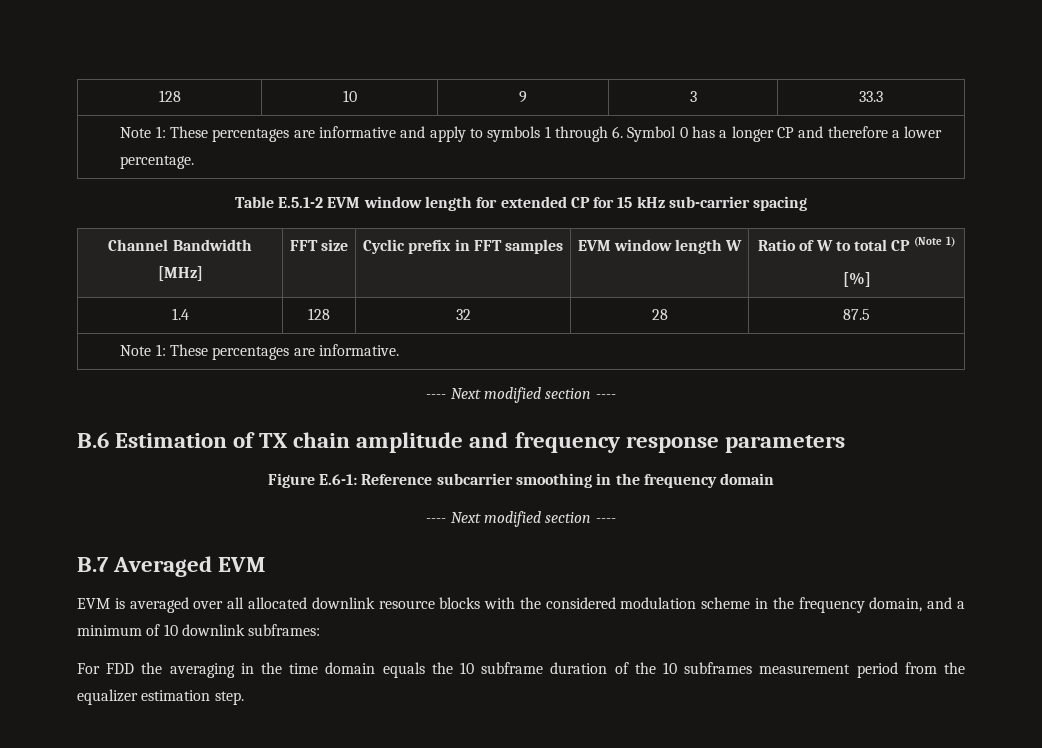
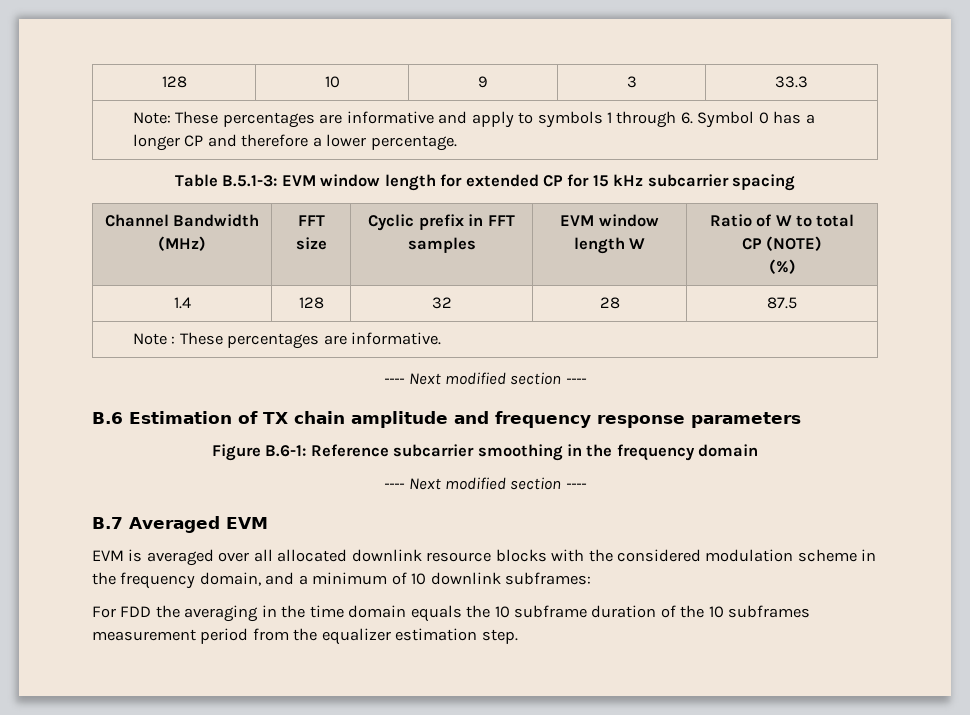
- Note 1: These percentages are informative and apply to symbols 1 through 6. Symbol 0 has a longer CP and therefore a lower percentage.
+ Note: These percentages are informative and apply to symbols 1 through 6. Symbol 0 has a longer CP and therefore a lower percentage.
- Table E.5.1-2 EVM window length for extended CP for 15 kHz sub-carrier spacing
+ Table B.5.1-3: EVM window length for extended CP for 15 kHz subcarrier spacing
- Channel Bandwidth [MHz] | FFT size | Cyclic prefix in FFT samples | EVM window length W | Ratio of W to total CP (Note 1)
- [%]
+ Channel Bandwidth (MHz) | FFT size | Cyclic prefix in FFT samples | EVM window length W | Ratio of W to total CP (NOTE)
+ (%)
- Note 1: These percentages are informative.
+ Note : These percentages are informative.
- Figure E.6-1: Reference subcarrier smoothing in the frequency domain
+ Figure B.6-1: Reference subcarrier smoothing in the frequency domain

